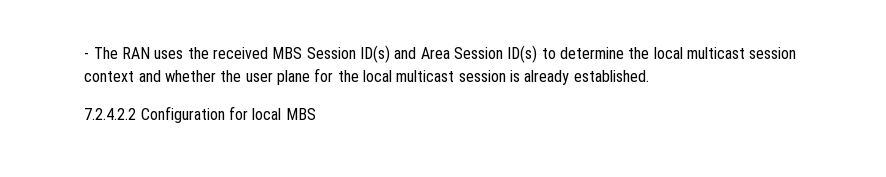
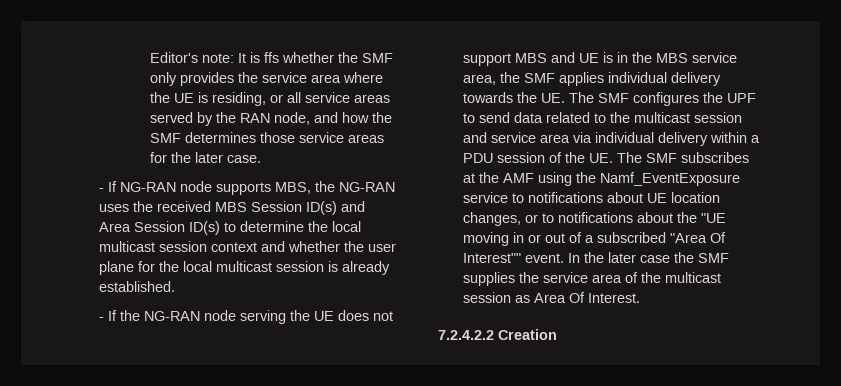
- - The RAN uses the received MBS Session ID(s) and Area Session ID(s) to determine the local multicast session context and whether the user plane for the local multicast session is already established.
+ Editor's note: It is ffs whether the SMF only provides the service area where the UE is residing, or all service areas served by the RAN node, and how the SMF determines those service areas for the later case.
+ - If NG-RAN node supports MBS, the NG-RAN uses the received MBS Session ID(s) and Area Session ID(s) to determine the local multicast session context and whether the user plane for the local multicast session is already established.
- 7.2.4.2.2 Configuration for local MBS
+ - If the NG-RAN node serving the UE does not support MBS and UE is in the MBS service area, the SMF applies individual delivery towards the UE. The SMF configures the UPF to send data related to the multicast session and service area via individual delivery within a PDU session of the UE. The SMF subscribes at the AMF using the Namf_EventExposure service to notifications about UE location changes, or to notifications about the "UE moving in or out of a subscribed "Area Of Interest"" event. In the later case the SMF supplies the service area of the multicast session as Area Of Interest.
+ 7.2.4.2.2 Creation

